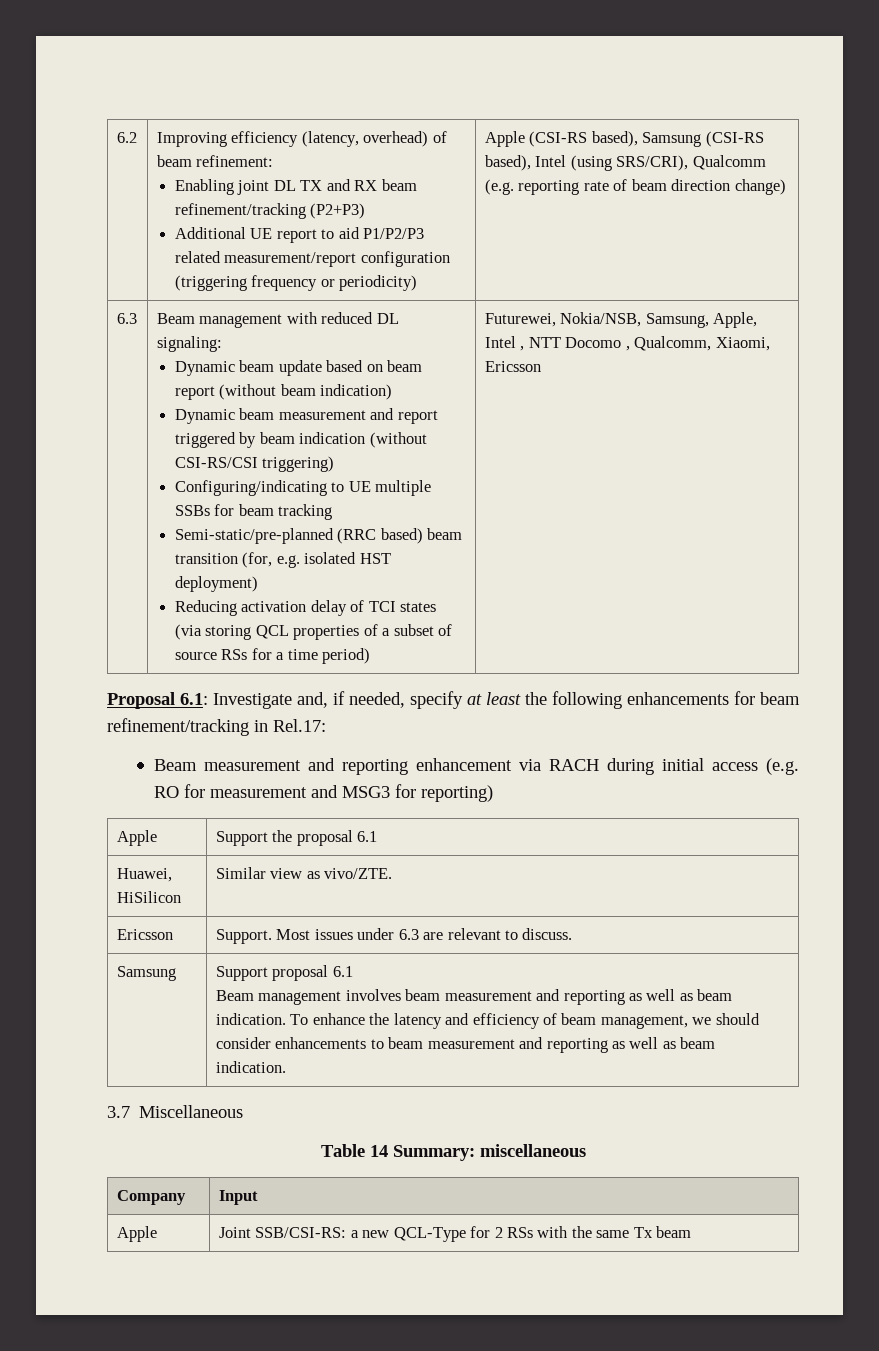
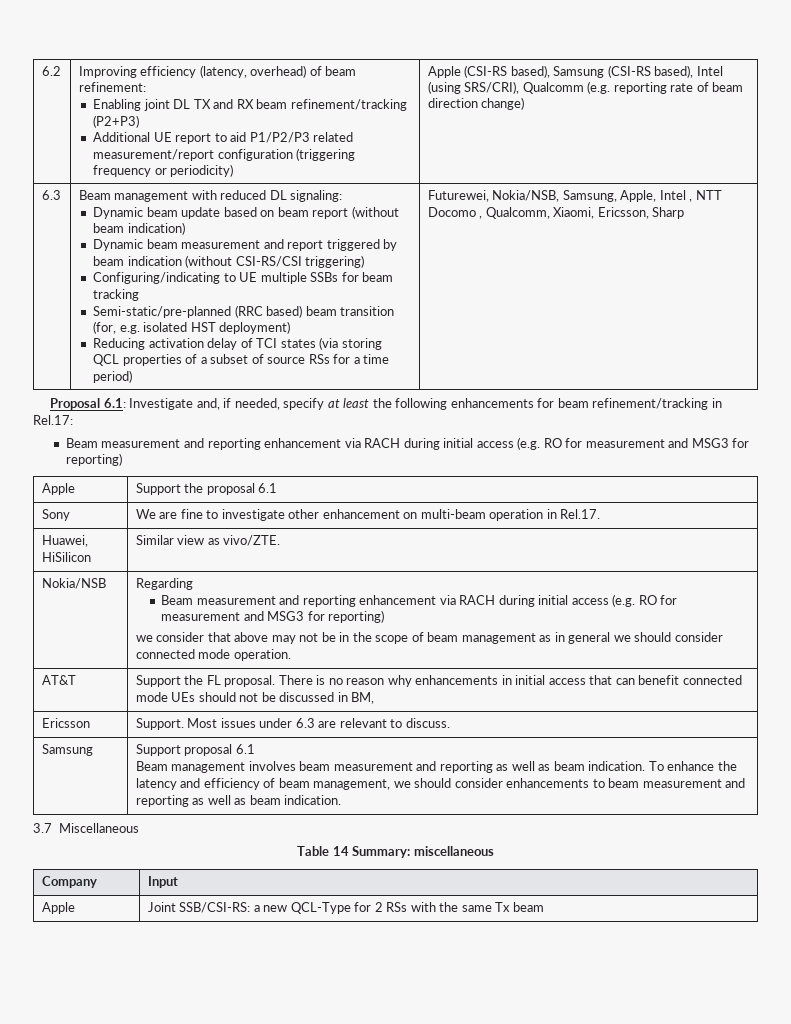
- Futurewei, Nokia/NSB, Samsung, Apple, Intel , NTT Docomo , Qualcomm, Xiaomi, Ericsson
+ Futurewei, Nokia/NSB, Samsung, Apple, Intel , NTT Docomo , Qualcomm, Xiaomi, Ericsson, Sharp
+ Sony | We are fine to investigate other enhancement on multi-beam operation in Rel.17.
+ Nokia/NSB | Regarding
+ Beam measurement and reporting enhancement via RACH during initial access (e.g. RO for measurement and MSG3 for reporting)
+ we consider that above may not be in the scope of beam management as in general we should consider connected mode operation.
+ AT&T | Support the FL proposal. There is no reason why enhancements in initial access that can benefit connected mode UEs should not be discussed in BM,

